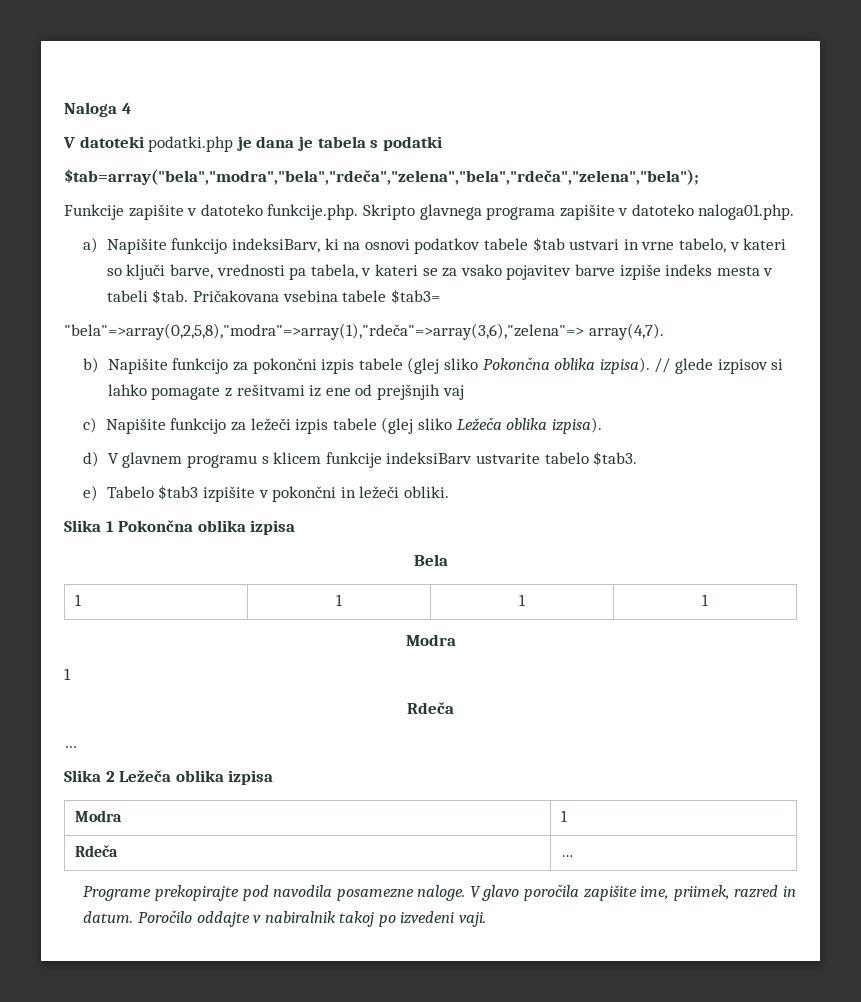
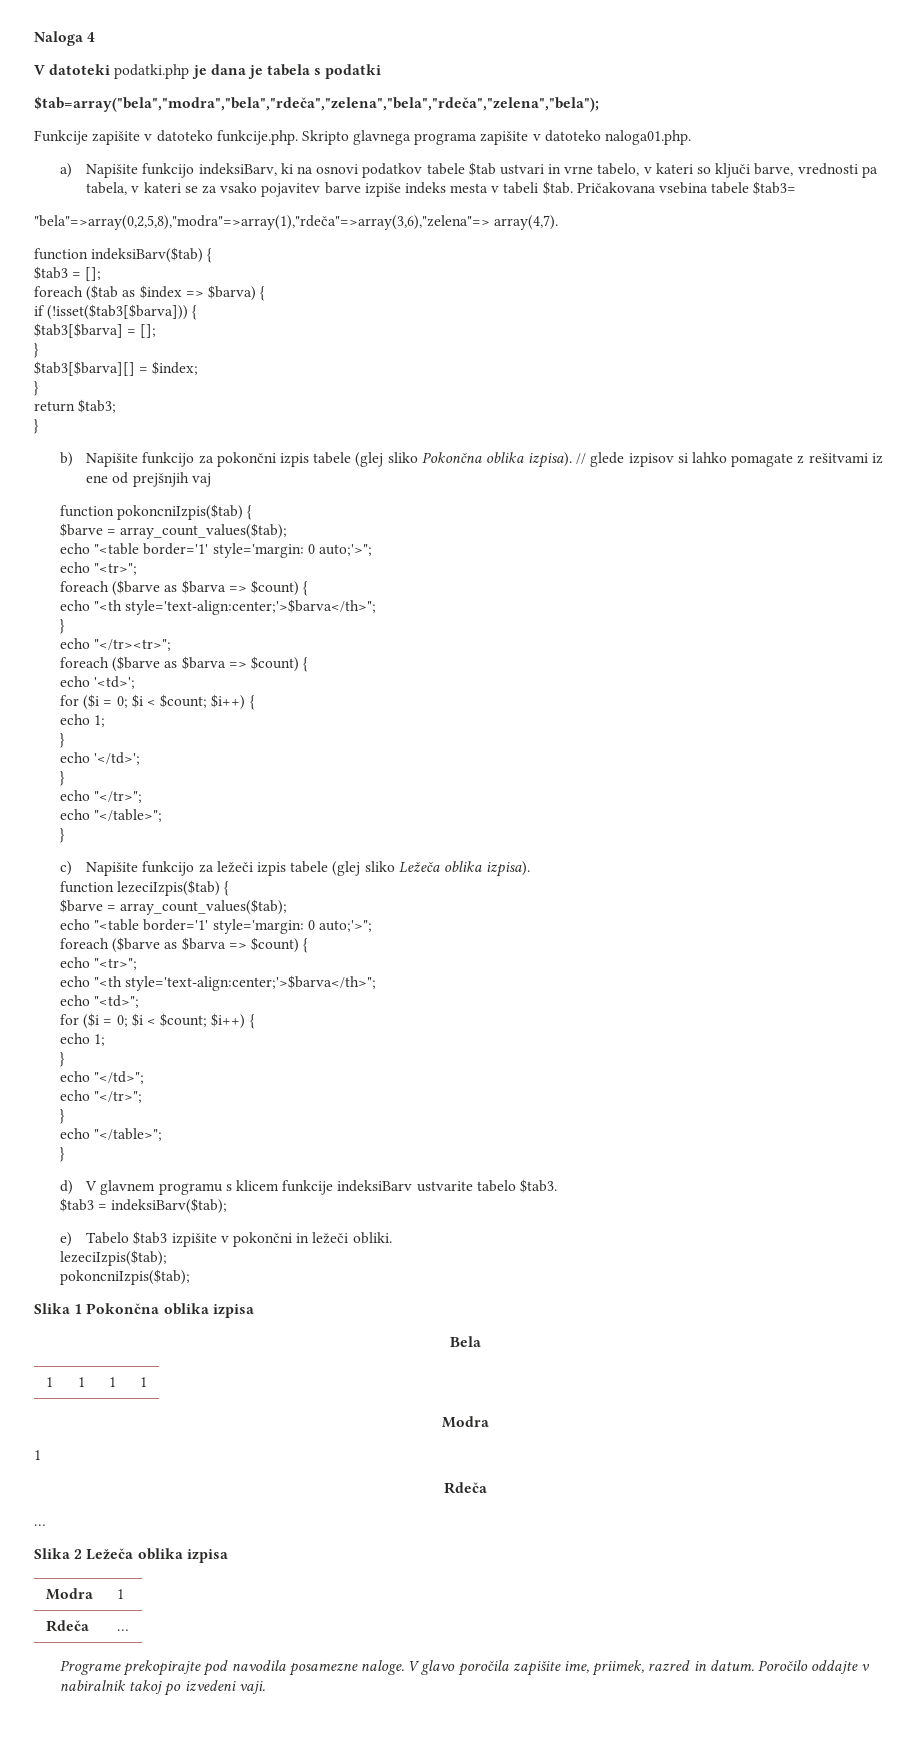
+ function indeksiBarv($tab) {
+ $tab3 = [];
+ foreach ($tab as $index => $barva) {
+ if (!isset($tab3[$barva])) {
+ $tab3[$barva] = [];
+ }
+ $tab3[$barva][] = $index;
+ }
+ return $tab3;
+ }
+ function pokoncniIzpis($tab) {
+ $barve = array_count_values($tab);
+ echo "<table border='1' style='margin: 0 auto;'>";
+ echo "<tr>";
+ foreach ($barve as $barva => $count) {
+ echo "<th style='text-align:center;'>$barva</th>";
+ }
+ echo "</tr><tr>";
+ foreach ($barve as $barva => $count) {
+ echo '<td>';
+ for ($i = 0; $i < $count; $i++) {
+ echo 1;
+ }
+ echo '</td>';
+ }
+ echo "</tr>";
+ echo "</table>";
+ }
+ function lezeciIzpis($tab) {
+ $barve = array_count_values($tab);
+ echo "<table border='1' style='margin: 0 auto;'>";
+ foreach ($barve as $barva => $count) {
+ echo "<tr>";
+ echo "<th style='text-align:center;'>$barva</th>";
+ echo "<td>";
+ for ($i = 0; $i < $count; $i++) {
+ echo 1;
+ }
+ echo "</td>";
+ echo "</tr>";
+ }
+ echo "</table>";
+ }
+ $tab3 = indeksiBarv($tab);
+ lezeciIzpis($tab);
+ pokoncniIzpis($tab);

